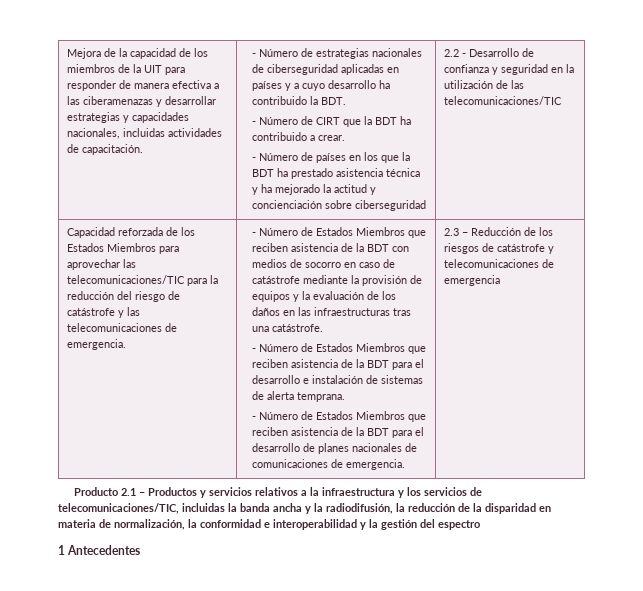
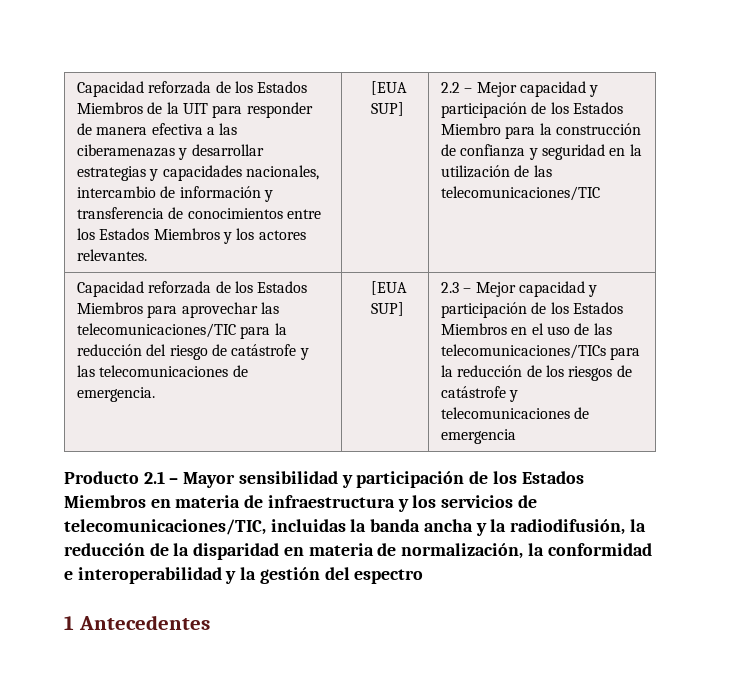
- Mejora de la capacidad de los miembros de la UIT para responder de manera efectiva a las ciberamenazas y desarrollar estrategias y capacidades nacionales, incluidas actividades de capacitación. | - Número de estrategias nacionales de ciberseguridad aplicadas en países y a cuyo desarrollo ha contribuido la BDT.
- - Número de CIRT que la BDT ha contribuido a crear.
- - Número de países en los que la BDT ha prestado asistencia técnica y ha mejorado la actitud y concienciación sobre ciberseguridad | 2.2 - Desarrollo de confianza y seguridad en la utilización de las telecomunicaciones/TIC
+ Capacidad reforzada de los Estados Miembros de la UIT para responder de manera efectiva a las ciberamenazas y desarrollar estrategias y capacidades nacionales, intercambio de información y transferencia de conocimientos entre los Estados Miembros y los actores relevantes. | [EUA SUP] | 2.2 – Mejor capacidad y participación de los Estados Miembro para la construcción de confianza y seguridad en la utilización de las telecomunicaciones/TIC
- - Número de Estados Miembros que reciben asistencia de la BDT con medios de socorro en caso de catástrofe mediante la provisión de equipos y la evaluación de los daños en las infraestructuras tras una catástrofe.
- - Número de Estados Miembros que reciben asistencia de la BDT para el desarrollo e instalación de sistemas de alerta temprana.
- - Número de Estados Miembros que reciben asistencia de la BDT para el desarrollo de planes nacionales de comunicaciones de emergencia. | 2.3 – Reducción de los riesgos de catástrofe y telecomunicaciones de emergencia
+ [EUA SUP] | 2.3 – Mejor capacidad y participación de los Estados Miembros en el uso de las telecomunicaciones/TICs para la reducción de los riesgos de catástrofe y telecomunicaciones de emergencia
- Producto 2.1 – Productos y servicios relativos a la infraestructura y los servicios de telecomunicaciones/TIC, incluidas la banda ancha y la radiodifusión, la reducción de la disparidad en materia de normalización, la conformidad e interoperabilidad y la gestión del espectro
+ Producto 2.1 – Mayor sensibilidad y participación de los Estados Miembros en materia de infraestructura y los servicios de telecomunicaciones/TIC, incluidas la banda ancha y la radiodifusión, la reducción de la disparidad en materia de normalización, la conformidad e interoperabilidad y la gestión del espectro

